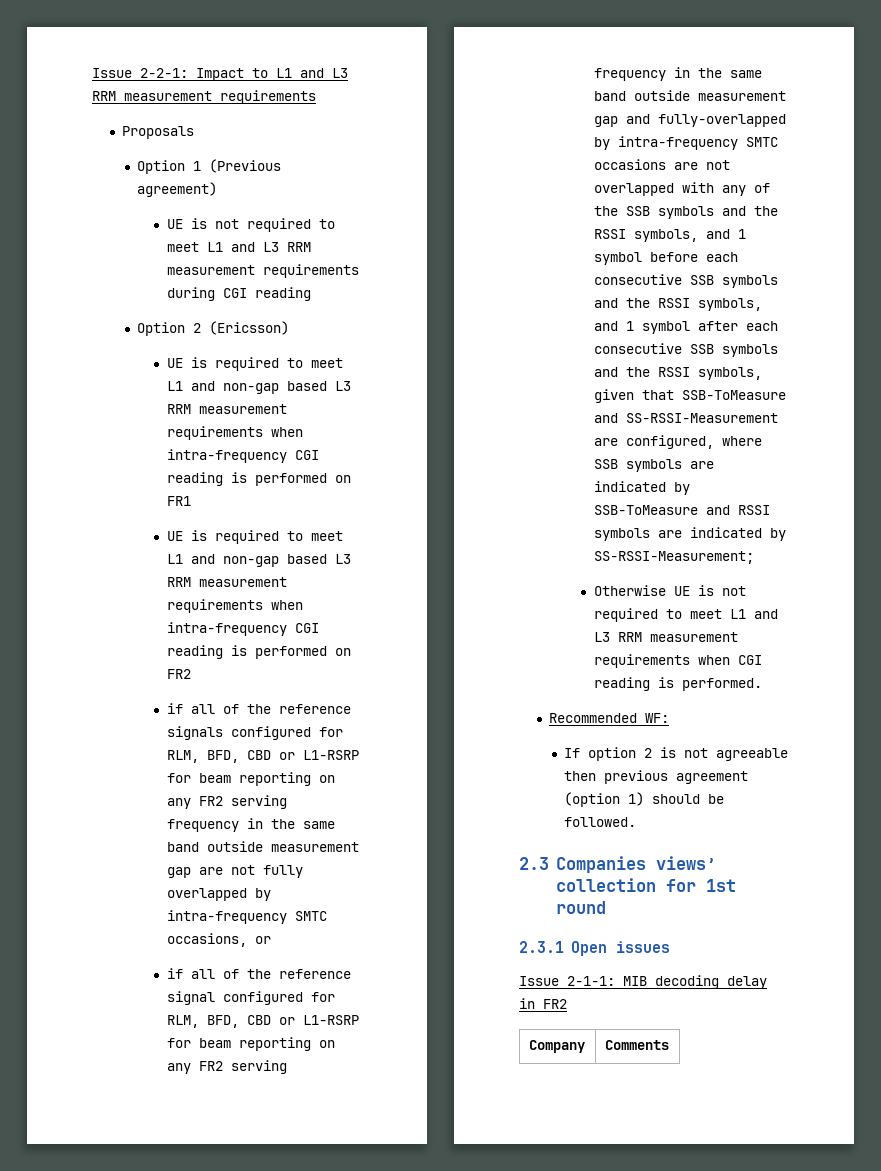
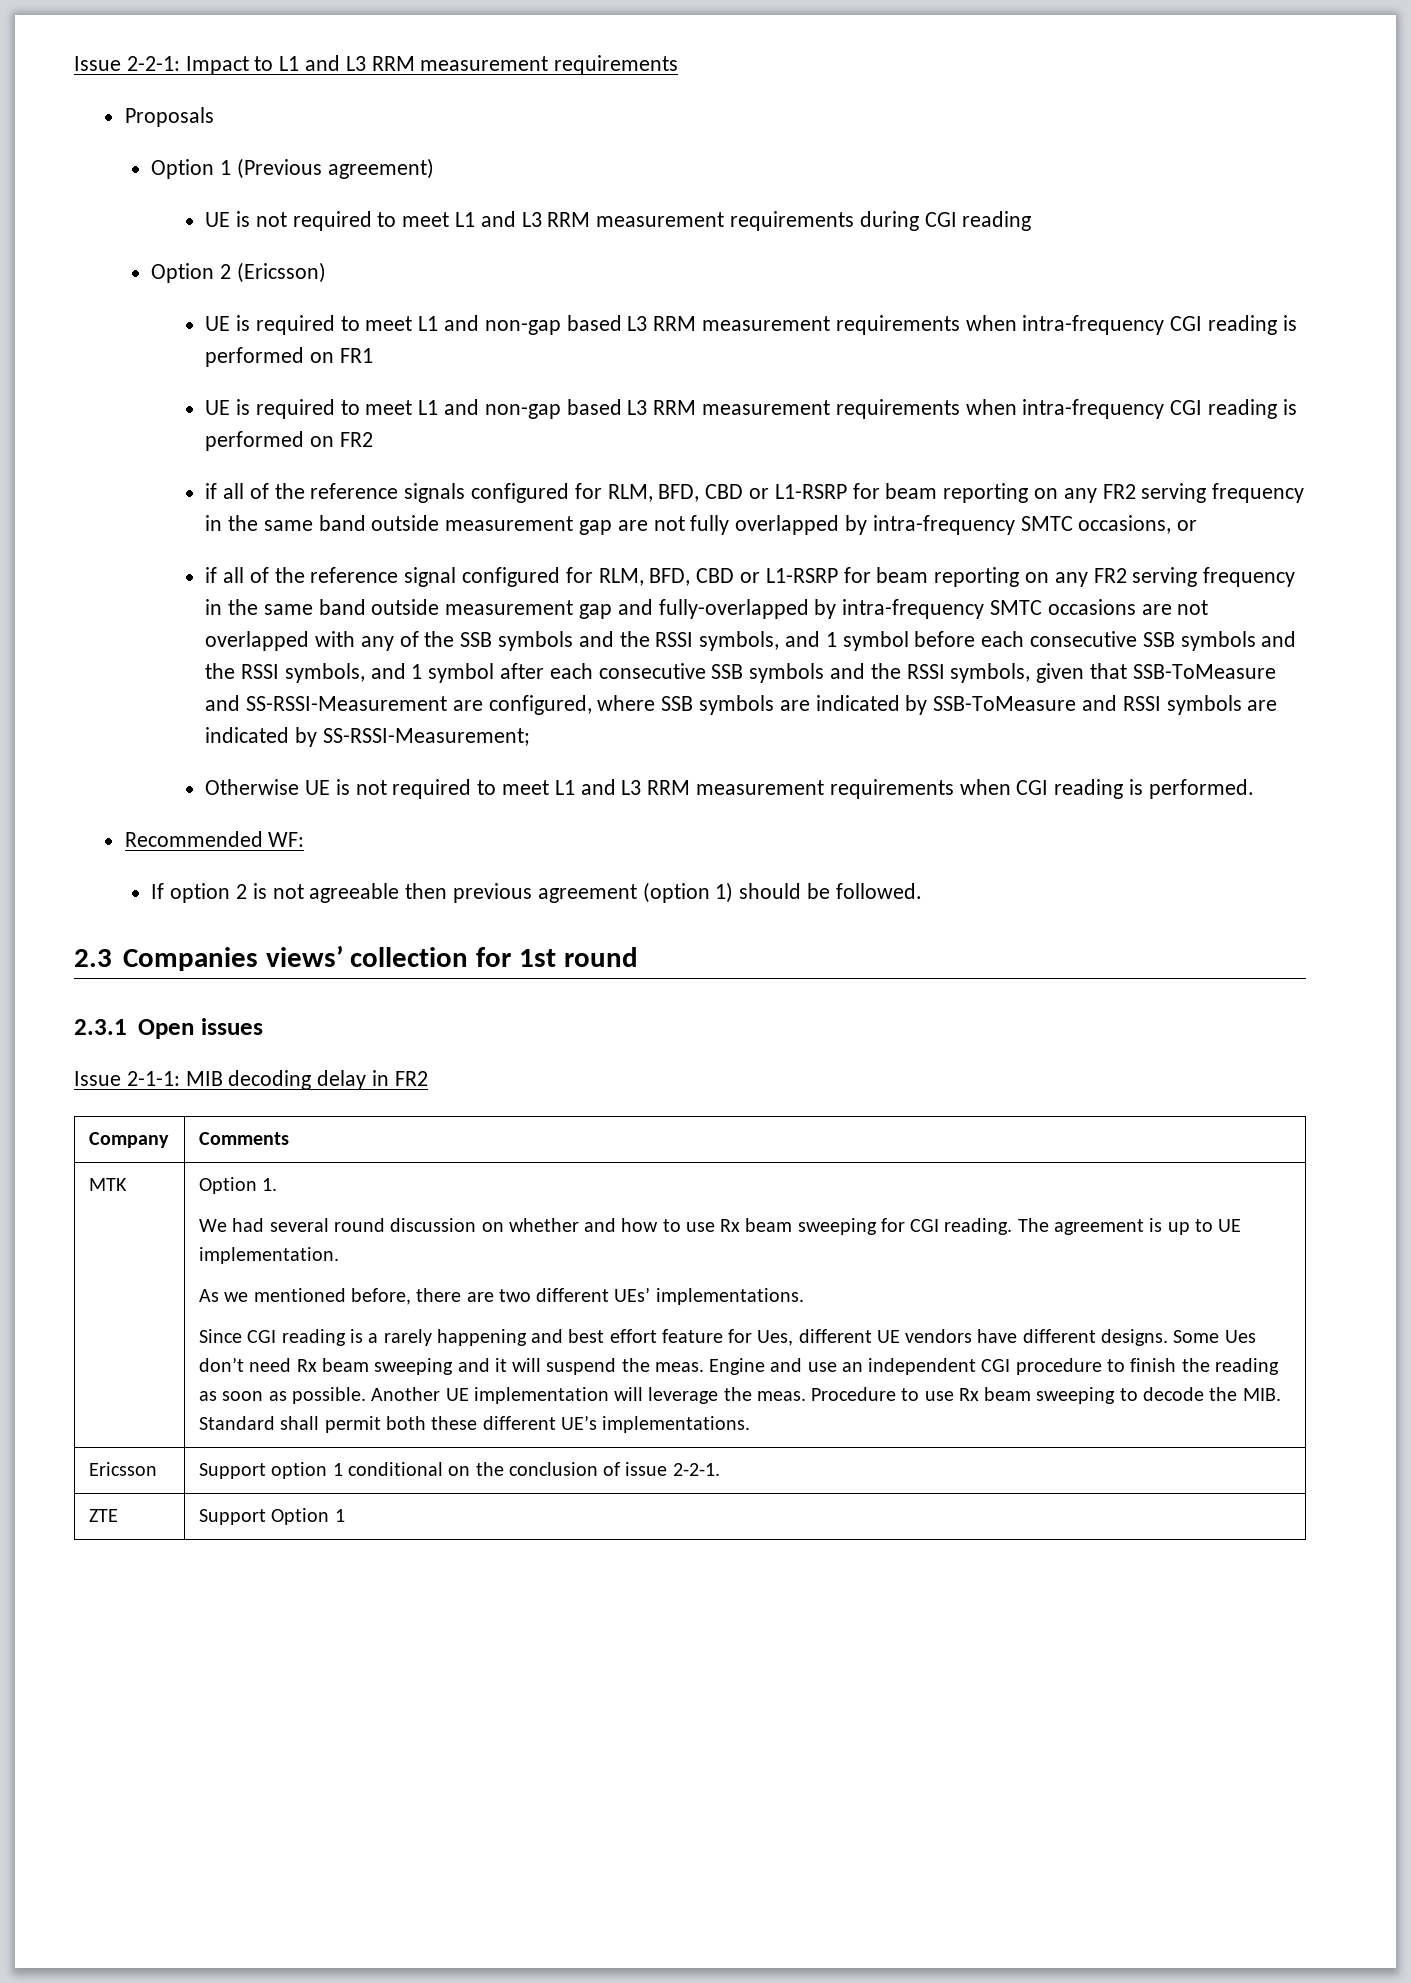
+ MTK | Option 1.
+ We had several round discussion on whether and how to use Rx beam sweeping for CGI reading. The agreement is up to UE implementation.
+ As we mentioned before, there are two different UEs’ implementations.
+ Since CGI reading is a rarely happening and best effort feature for Ues, different UE vendors have different designs. Some Ues don’t need Rx beam sweeping and it will suspend the meas. Engine and use an independent CGI procedure to finish the reading as soon as possible. Another UE implementation will leverage the meas. Procedure to use Rx beam sweeping to decode the MIB. Standard shall permit both these different UE’s implementations.
+ Ericsson | Support option 1 conditional on the conclusion of issue 2-2-1.
+ ZTE | Support Option 1

